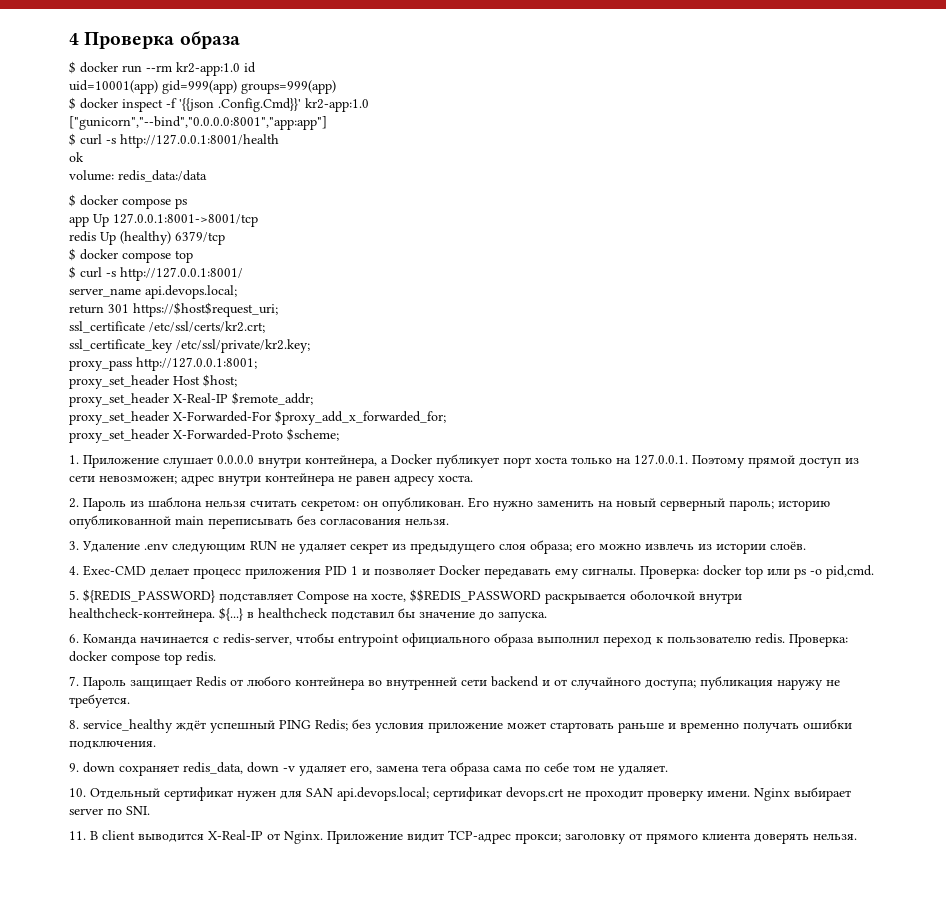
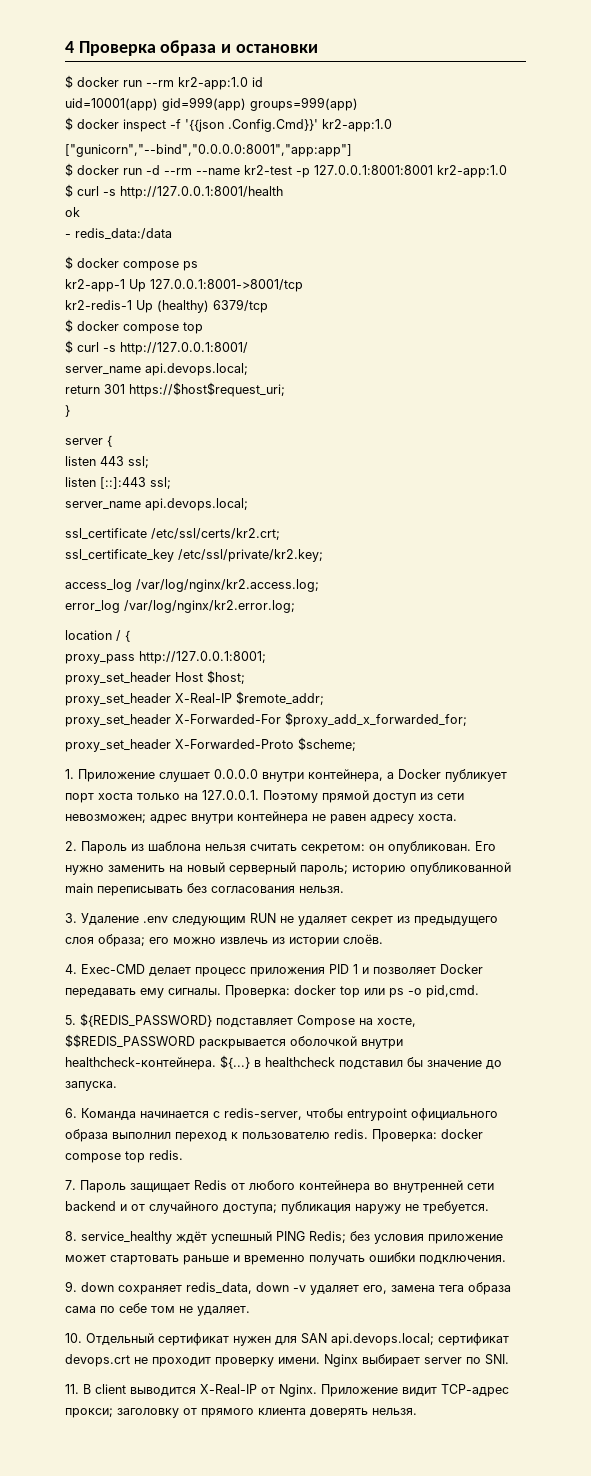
- 4 Проверка образа
+ 4 Проверка образа и остановки
+ $ docker run -d --rm --name kr2-test -p 127.0.0.1:8001:8001 kr2-app:1.0
- volume: redis_data:/data
+ - redis_data:/data
- app Up 127.0.0.1:8001->8001/tcp
+ kr2-app-1 Up 127.0.0.1:8001->8001/tcp
- redis Up (healthy) 6379/tcp
+ kr2-redis-1 Up (healthy) 6379/tcp
+ }
+ server {
+ listen 443 ssl;
+ listen [::]:443 ssl;
+ server_name api.devops.local;
  ssl_certificate /etc/ssl/certs/kr2.crt;
  ssl_certificate_key /etc/ssl/private/kr2.key;
+ access_log /var/log/nginx/kr2.access.log;
+ error_log /var/log/nginx/kr2.error.log;
+ location / {

